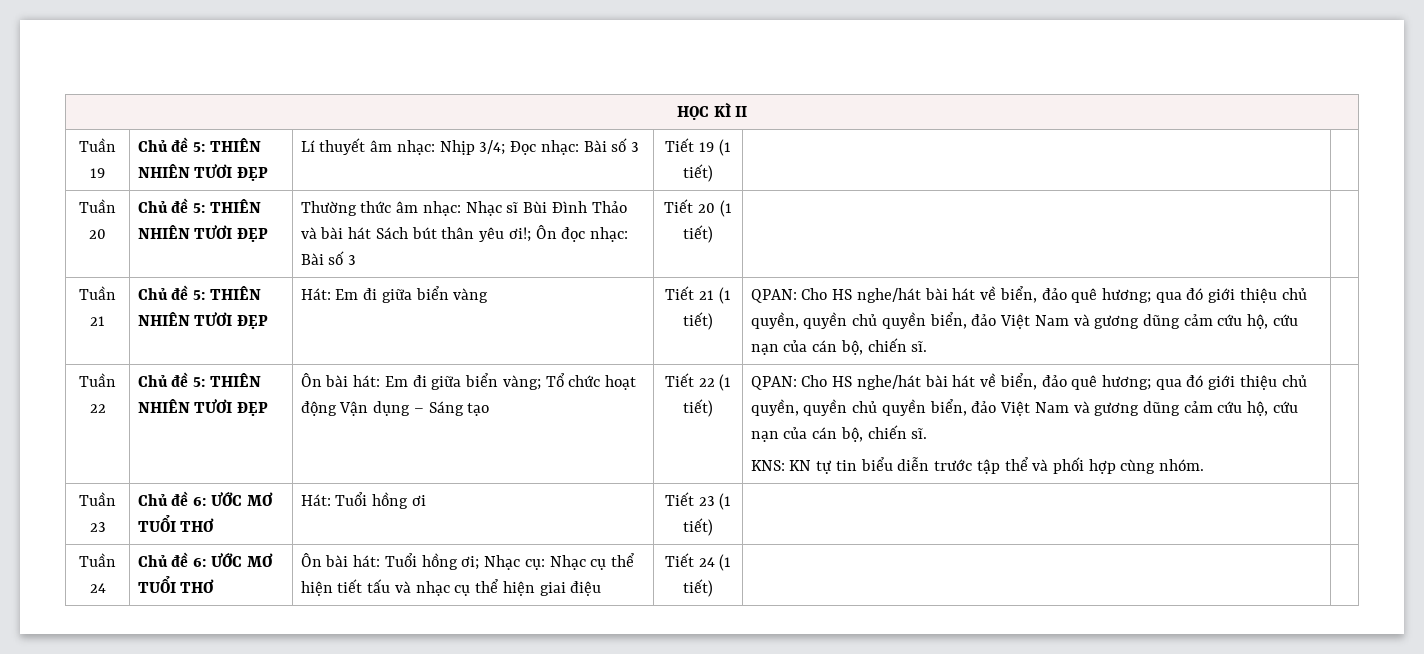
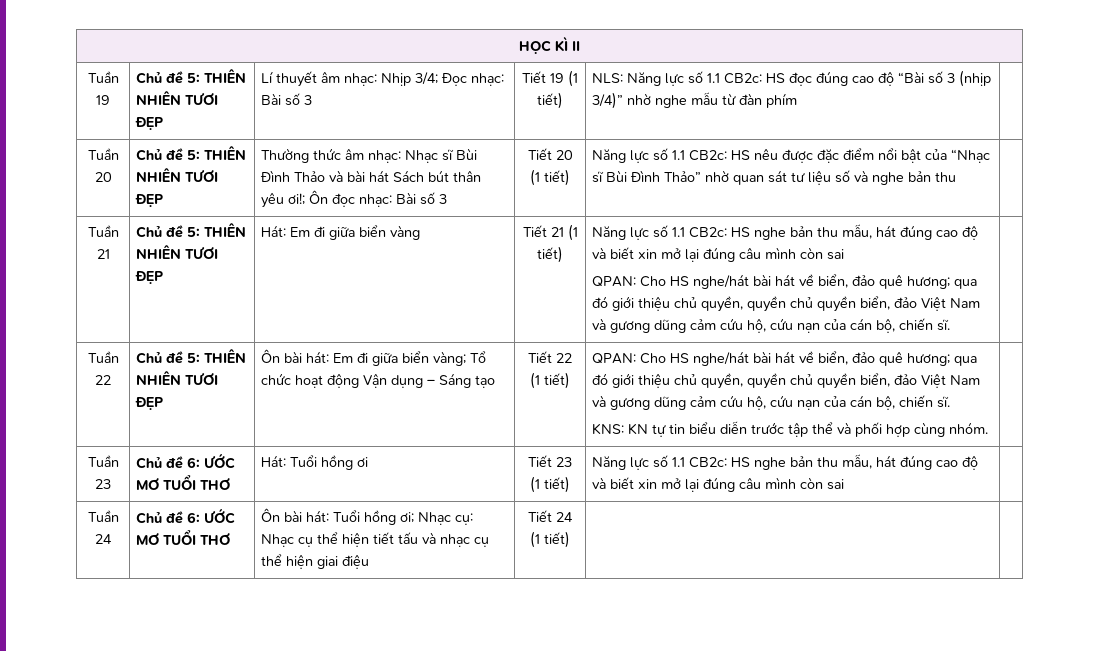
+ NLS: Năng lực số 1.1 CB2c: HS đọc đúng cao độ “Bài số 3 (nhịp 3/4)” nhờ nghe mẫu từ đàn phím
+ Năng lực số 1.1 CB2c: HS nêu được đặc điểm nổi bật của “Nhạc sĩ Bùi Đình Thảo” nhờ quan sát tư liệu số và nghe bản thu
- Tiết 21 (1 tiết)
+ Tiết 21 (1 tiết) | Năng lực số 1.1 CB2c: HS nghe bản thu mẫu, hát đúng cao độ và biết xin mở lại đúng câu mình còn sai
- Tiết 23 (1 tiết)
+ Tiết 23 (1 tiết) | Năng lực số 1.1 CB2c: HS nghe bản thu mẫu, hát đúng cao độ và biết xin mở lại đúng câu mình còn sai

